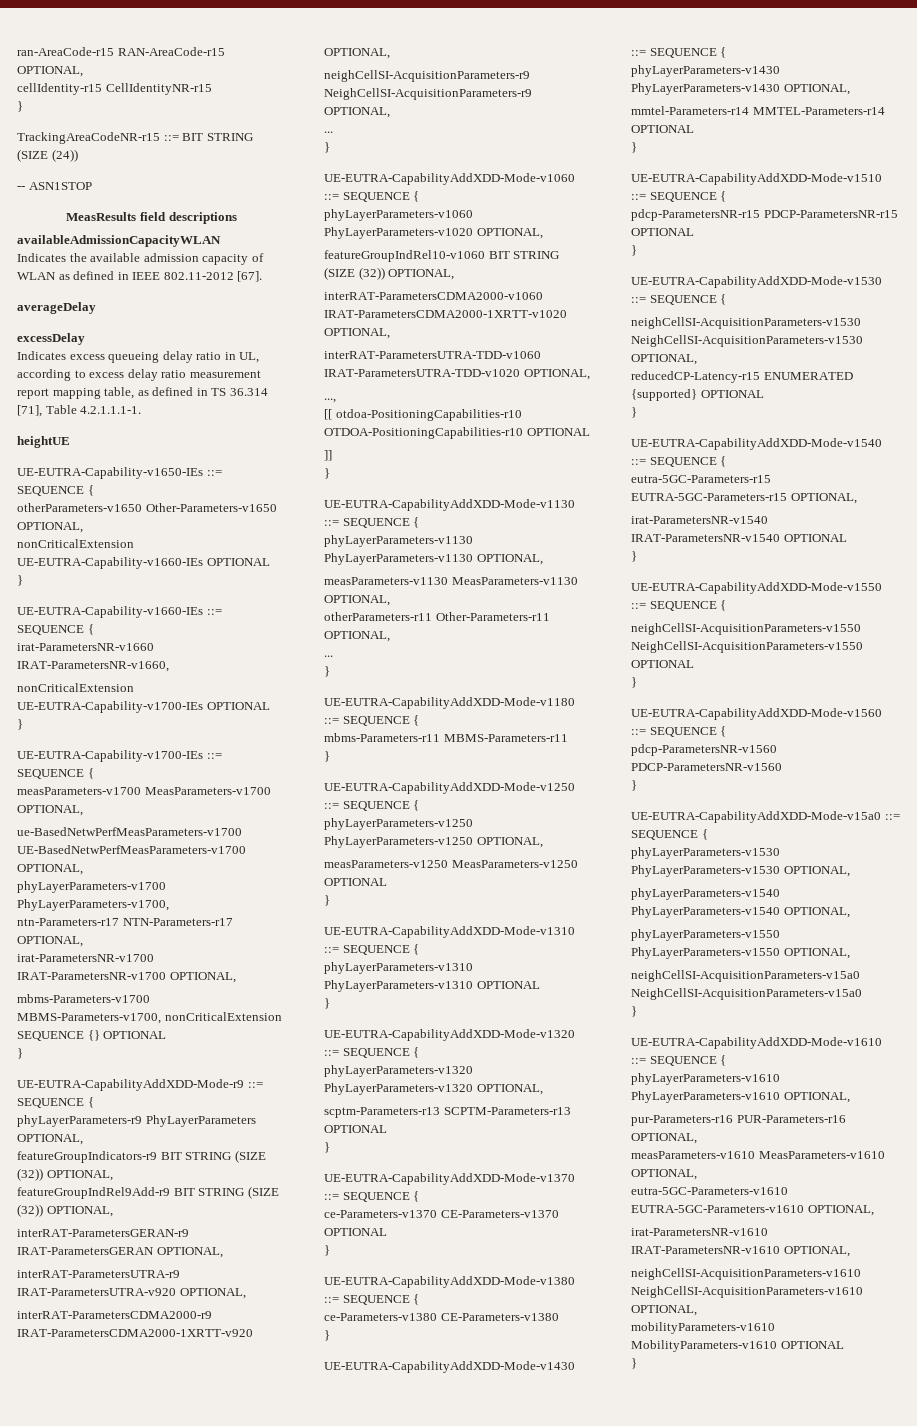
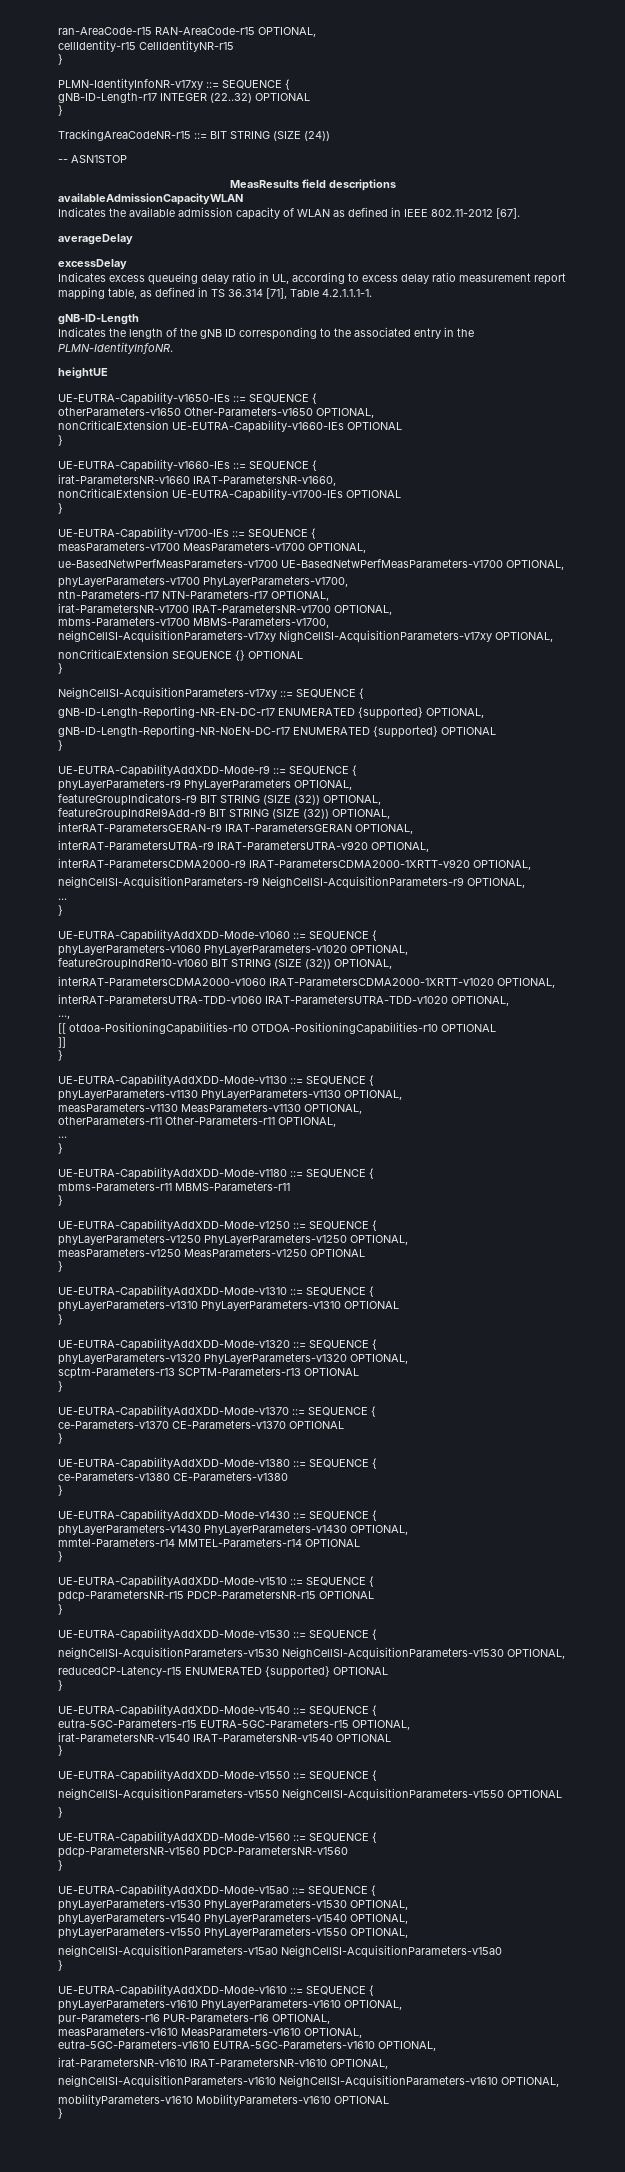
+ PLMN-IdentityInfoNR-v17xy ::= SEQUENCE {
+ gNB-ID-Length-r17 INTEGER (22..32) OPTIONAL
+ }
+ gNB-ID-Length
+ Indicates the length of the gNB ID corresponding to the associated entry in the PLMN-IdentityInfoNR.
- mbms-Parameters-v1700 MBMS-Parameters-v1700, nonCriticalExtension SEQUENCE {} OPTIONAL
+ mbms-Parameters-v1700 MBMS-Parameters-v1700,
+ neighCellSI-AcquisitionParameters-v17xy NighCellSI-AcquisitionParameters-v17xy OPTIONAL,
+ nonCriticalExtension SEQUENCE {} OPTIONAL
+ NeighCellSI-AcquisitionParameters-v17xy ::= SEQUENCE {
+ gNB-ID-Length-Reporting-NR-EN-DC-r17 ENUMERATED {supported} OPTIONAL,
+ gNB-ID-Length-Reporting-NR-NoEN-DC-r17 ENUMERATED {supported} OPTIONAL
+ }

